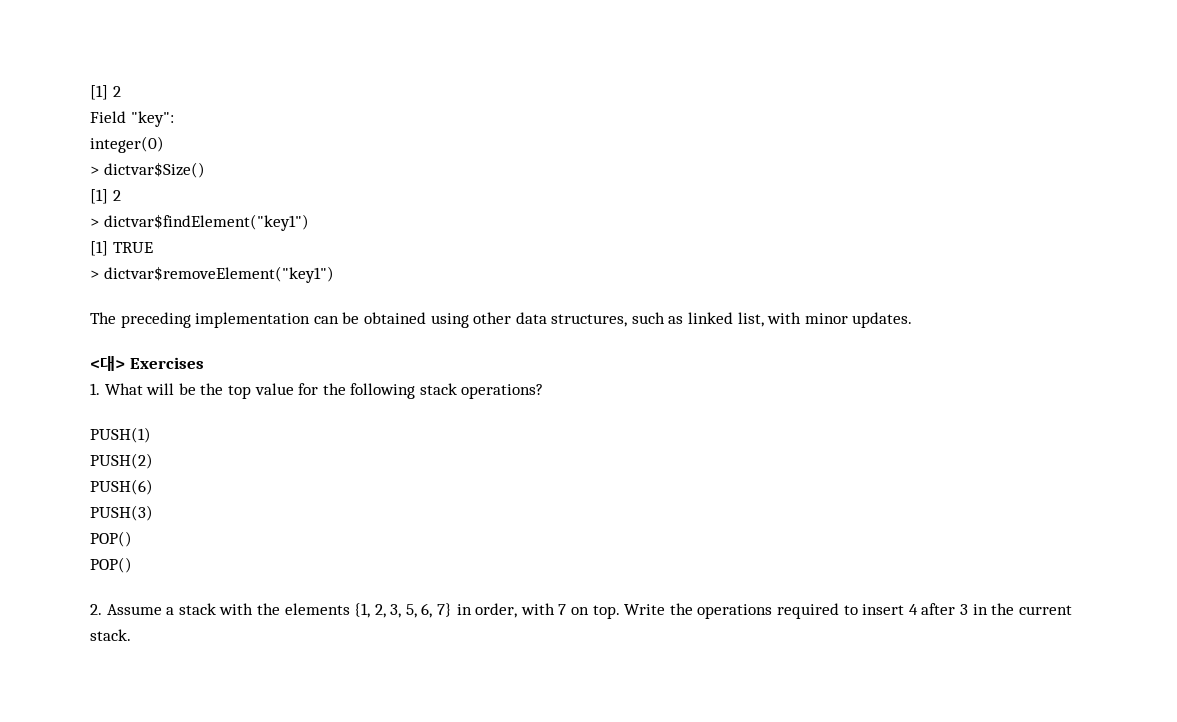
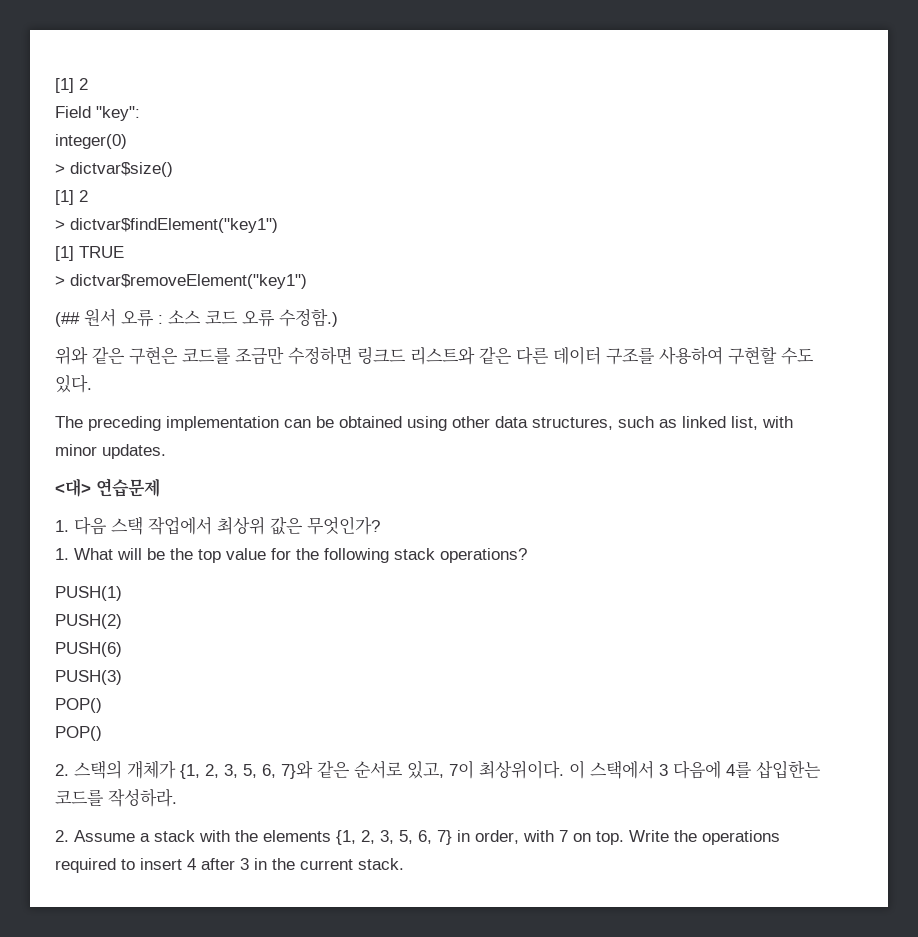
- > dictvar$Size()
+ > dictvar$size()
+ (## 원서 오류 : 소스 코드 오류 수정함.)
+ 위와 같은 구현은 코드를 조금만 수정하면 링크드 리스트와 같은 다른 데이터 구조를 사용하여 구현할 수도 있다.
- <대> Exercises
+ <대> 연습문제
+ 1. 다음 스택 작업에서 최상위 값은 무엇인가?
+ 2. 스택의 개체가 {1, 2, 3, 5, 6, 7}와 같은 순서로 있고, 7이 최상위이다. 이 스택에서 3 다음에 4를 삽입한는 코드를 작성하라.

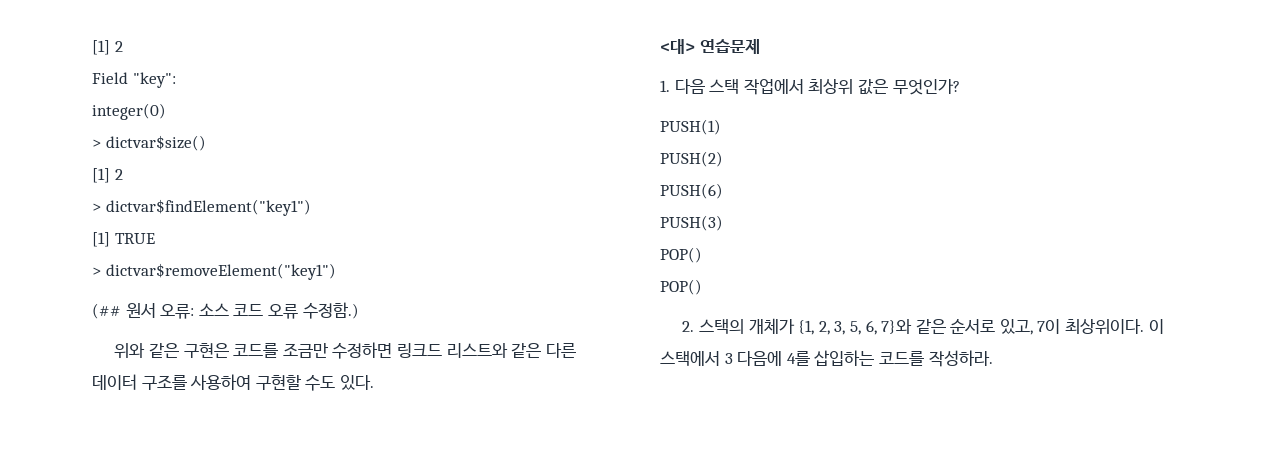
- (## 원서 오류 : 소스 코드 오류 수정함.)
+ (## 원서 오류: 소스 코드 오류 수정함.)
- The preceding implementation can be obtained using other data structures, such as linked list, with minor updates.
- 1. What will be the top value for the following stack operations?
- 이 스택에서 3 다음에 4를 삽입한는 코드를 작성하라.
+ 이 스택에서 3 다음에 4를 삽입하는 코드를 작성하라.
- 2. Assume a stack with the elements {1, 2, 3, 5, 6, 7} in order, with 7 on top. Write the operations required to insert 4 after 3 in the current stack.

